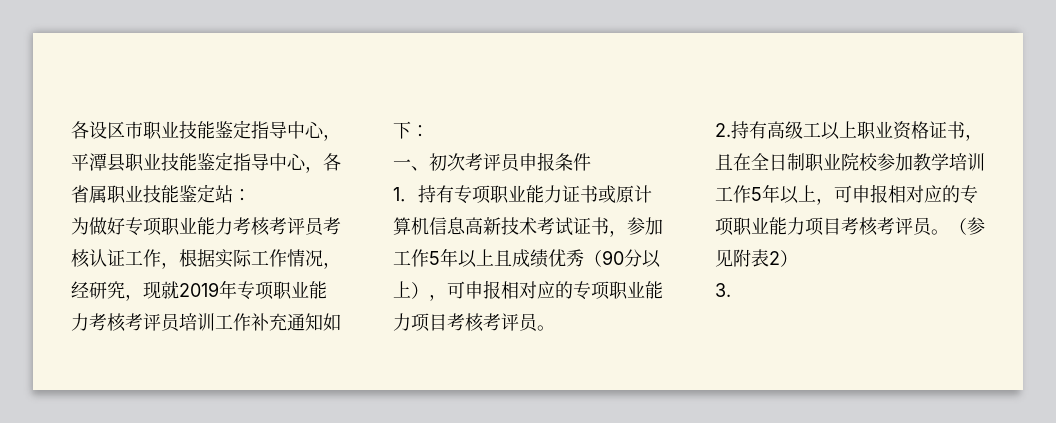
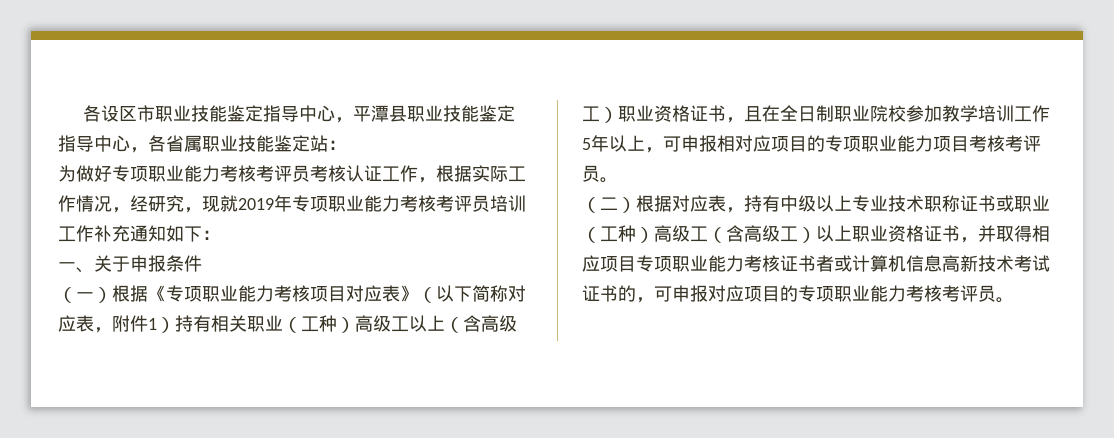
- 一、初次考评员申报条件
+ 一、关于申报条件
- 1．持有专项职业能力证书或原计算机信息高新技术考试证书，参加工作5年以上且成绩优秀（90分以上），可申报相对应的专项职业能力项目考核考评员。
- 2.持有高级工以上职业资格证书，且在全日制职业院校参加教学培训工作5年以上，可申报相对应的专项职业能力项目考核考评员。（参见附表2）
- 3.
+ （一）根据《专项职业能力考核项目对应表》（以下简称对应表，附件1）持有相关职业（工种）高级工以上（含高级工）职业资格证书，且在全日制职业院校参加教学培训工作5年以上，可申报相对应项目的专项职业能力项目考核考评员。
+ （二）根据对应表，持有中级以上专业技术职称证书或职业（工种）高级工（含高级工）以上职业资格证书，并取得相应项目专项职业能力考核证书者或计算机信息高新技术考试证书的，可申报对应项目的专项职业能力考核考评员。

